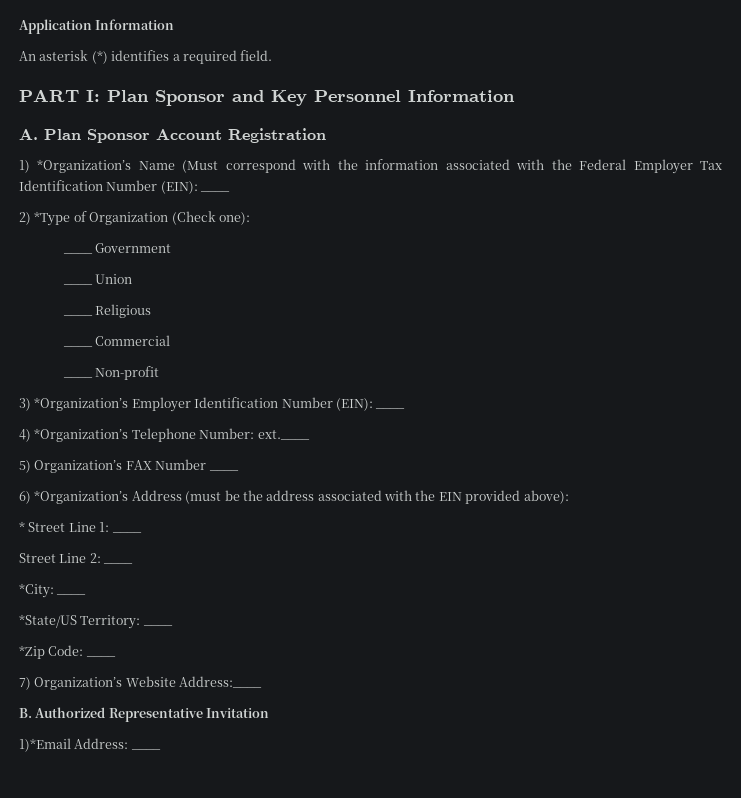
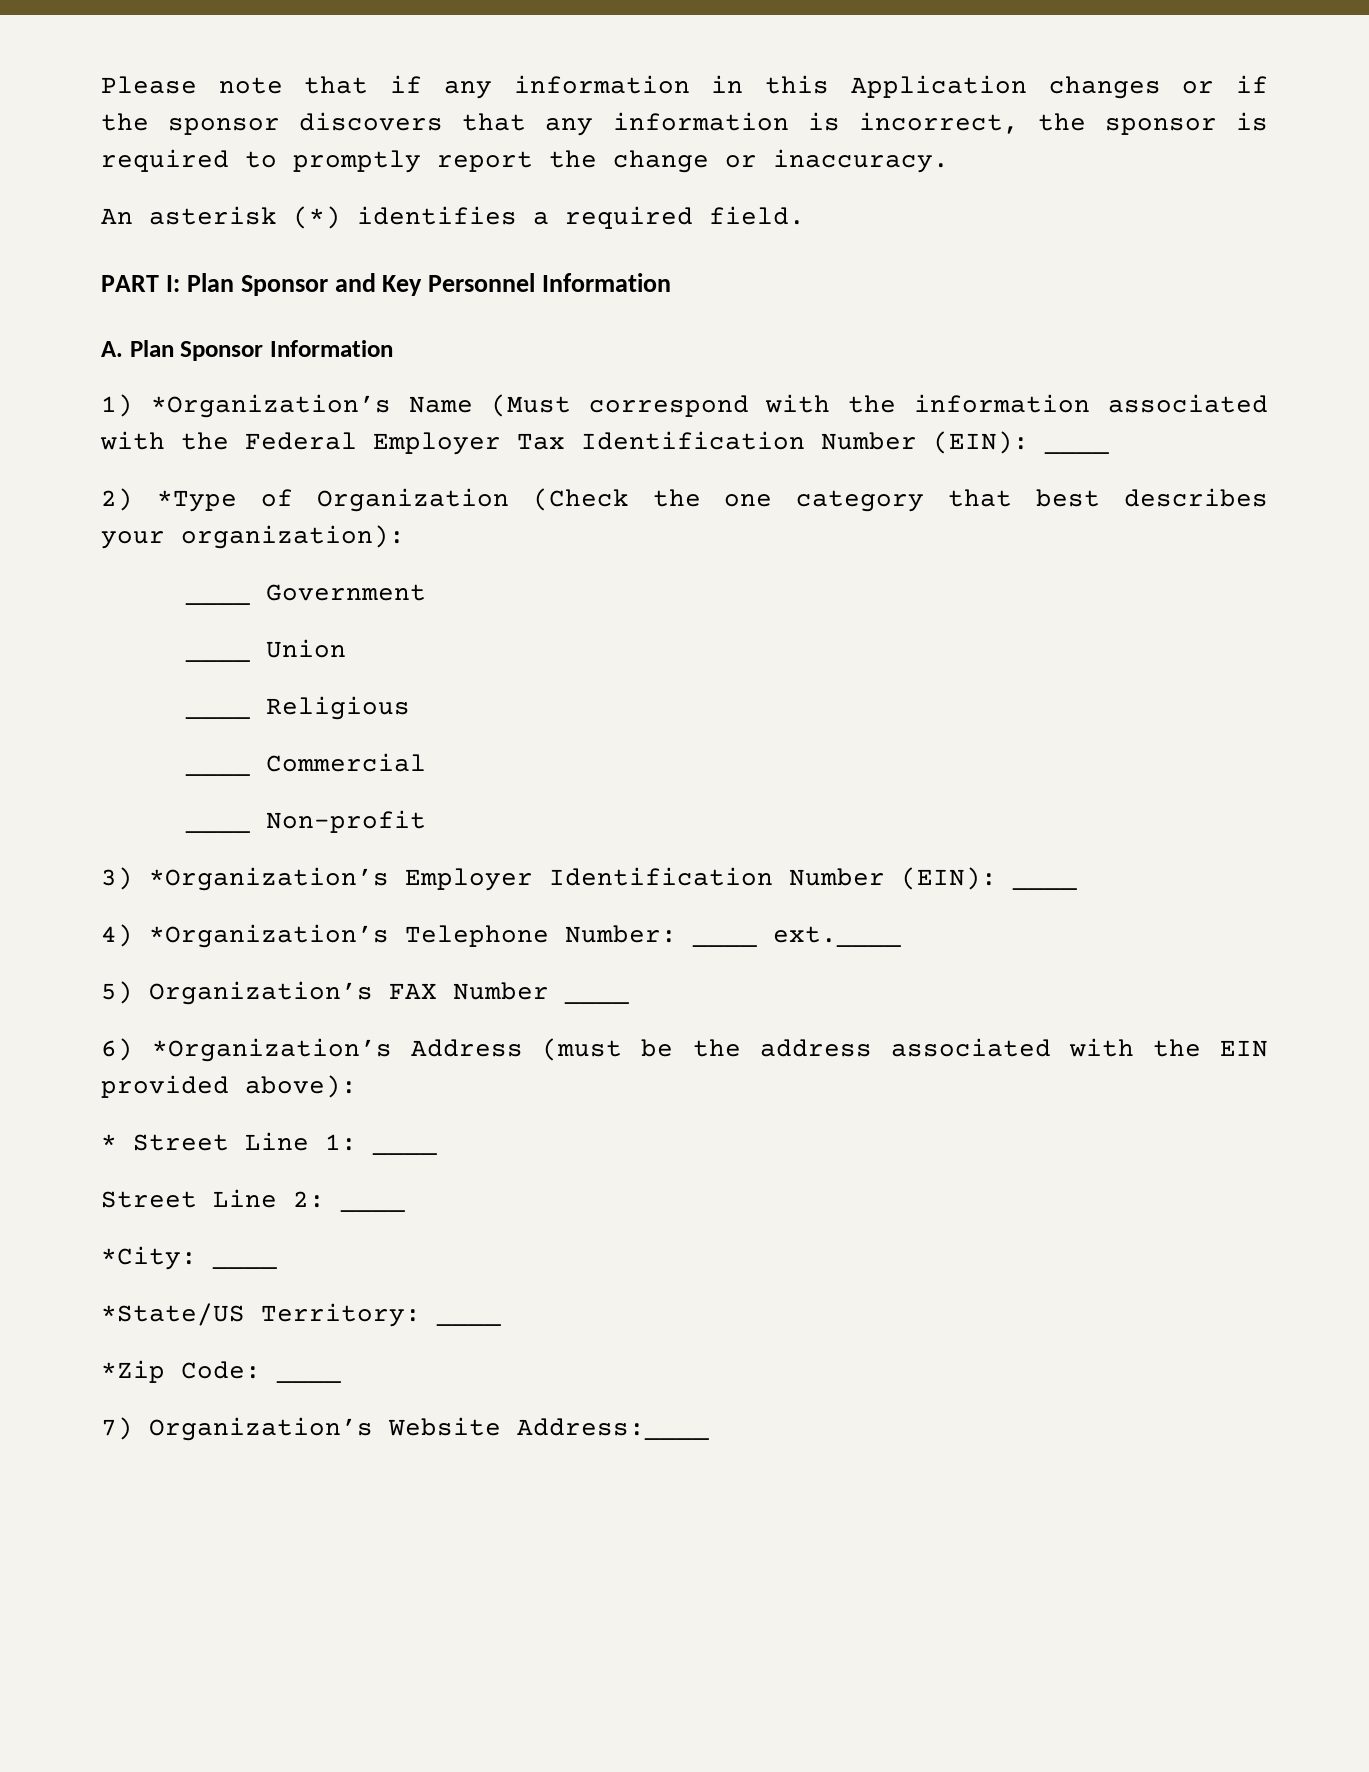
- Application Information
+ Please note that if any information in this Application changes or if the sponsor discovers that any information is incorrect, the sponsor is required to promptly report the change or inaccuracy.
- A. Plan Sponsor Account Registration
+ A. Plan Sponsor Information
- 2) *Type of Organization (Check one):
+ 2) *Type of Organization (Check the one category that best describes your organization):
- 4) *Organization’s Telephone Number: ext.____
+ 4) *Organization’s Telephone Number: ____ ext.____
- B. Authorized Representative Invitation
- 1)*Email Address: ____

